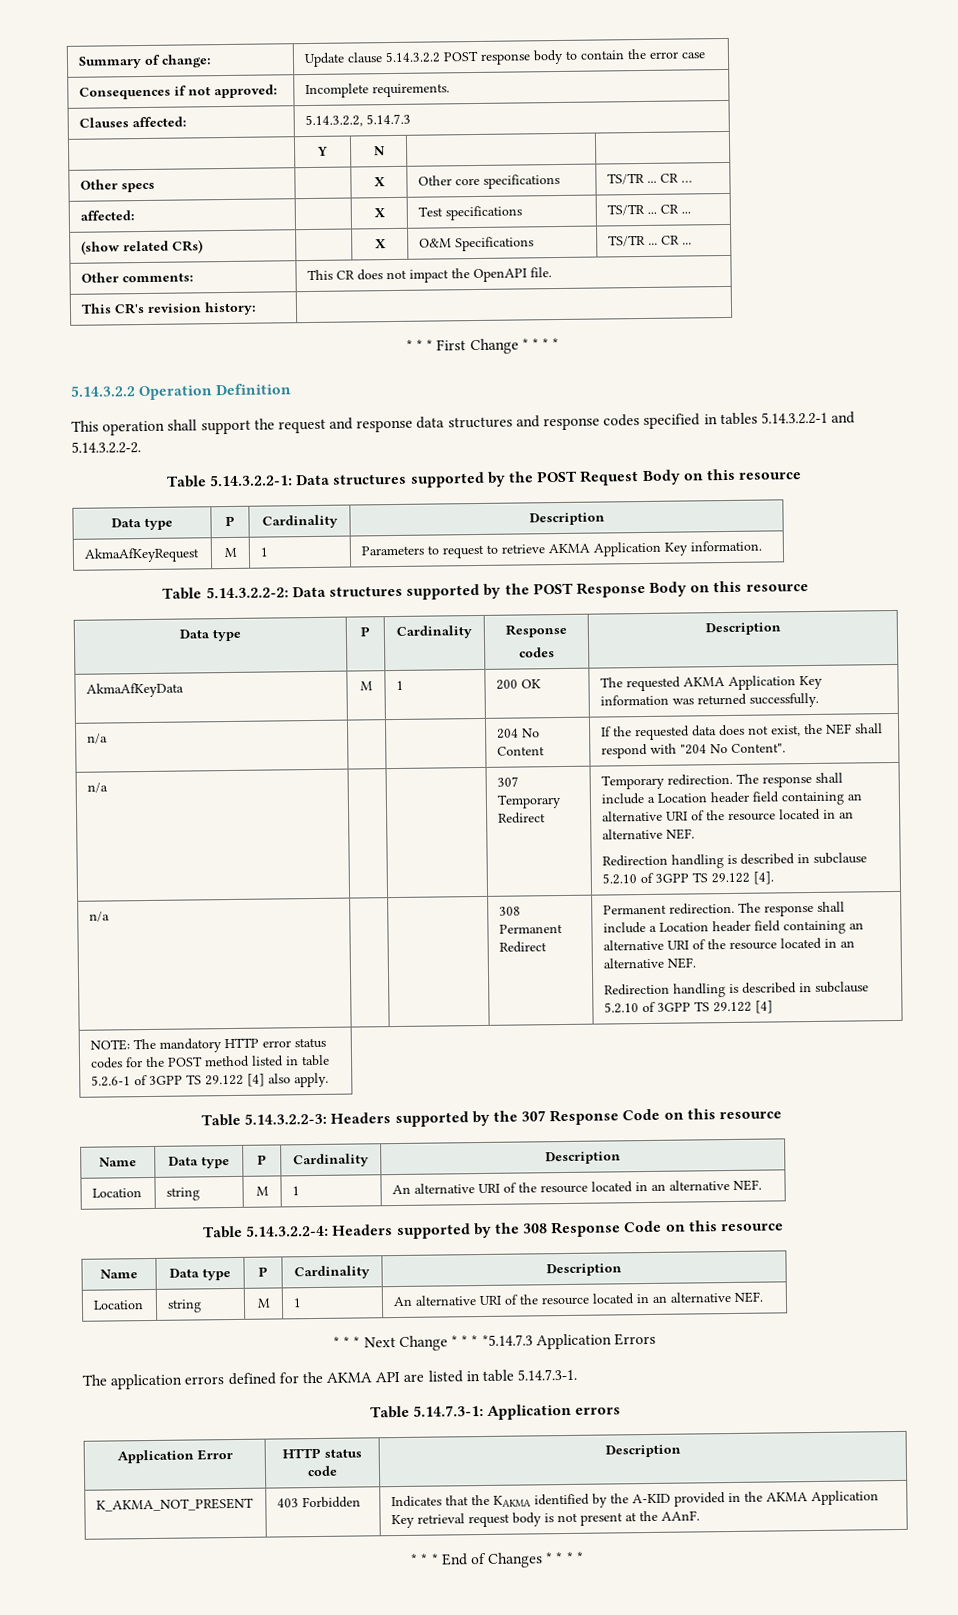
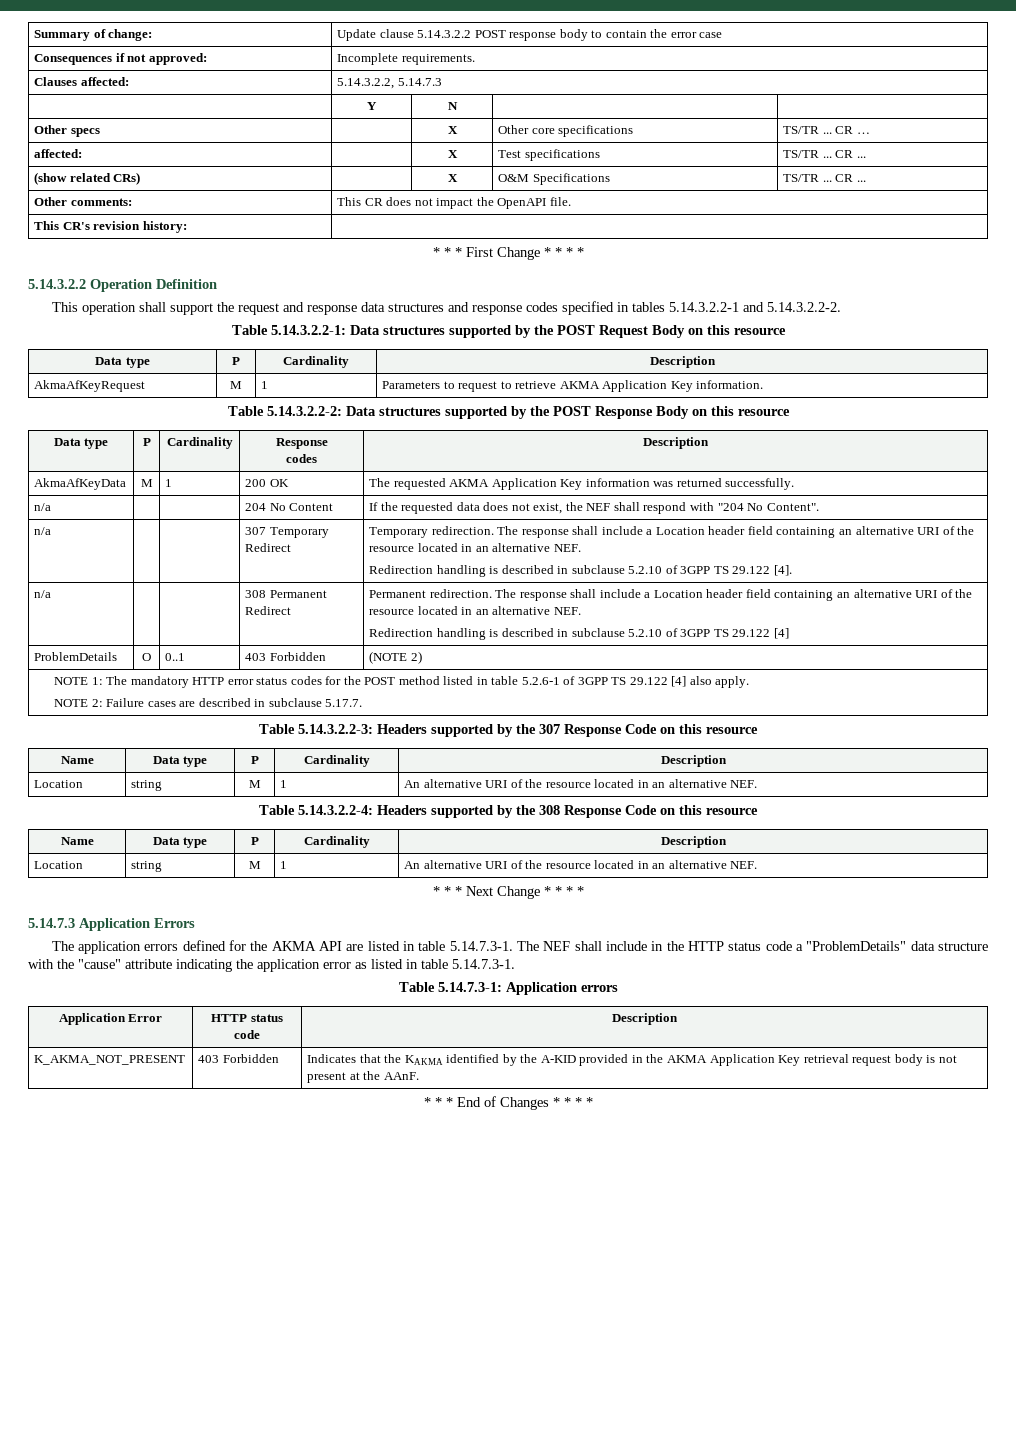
- NOTE: The mandatory HTTP error status codes for the POST method listed in table 5.2.6-1 of 3GPP TS 29.122 [4] also apply.
+ ProblemDetails | O | 0..1 | 403 Forbidden | (NOTE 2)
+ NOTE 1: The mandatory HTTP error status codes for the POST method listed in table 5.2.6-1 of 3GPP TS 29.122 [4] also apply.
+ NOTE 2: Failure cases are described in subclause 5.17.7.
- * * * Next Change * * * *5.14.7.3 Application Errors
+ * * * Next Change * * * *
+ 5.14.7.3 Application Errors
- The application errors defined for the AKMA API are listed in table 5.14.7.3-1.
+ The application errors defined for the AKMA API are listed in table 5.14.7.3-1. The NEF shall include in the HTTP status code a "ProblemDetails" data structure with the "cause" attribute indicating the application error as listed in table 5.14.7.3-1.

